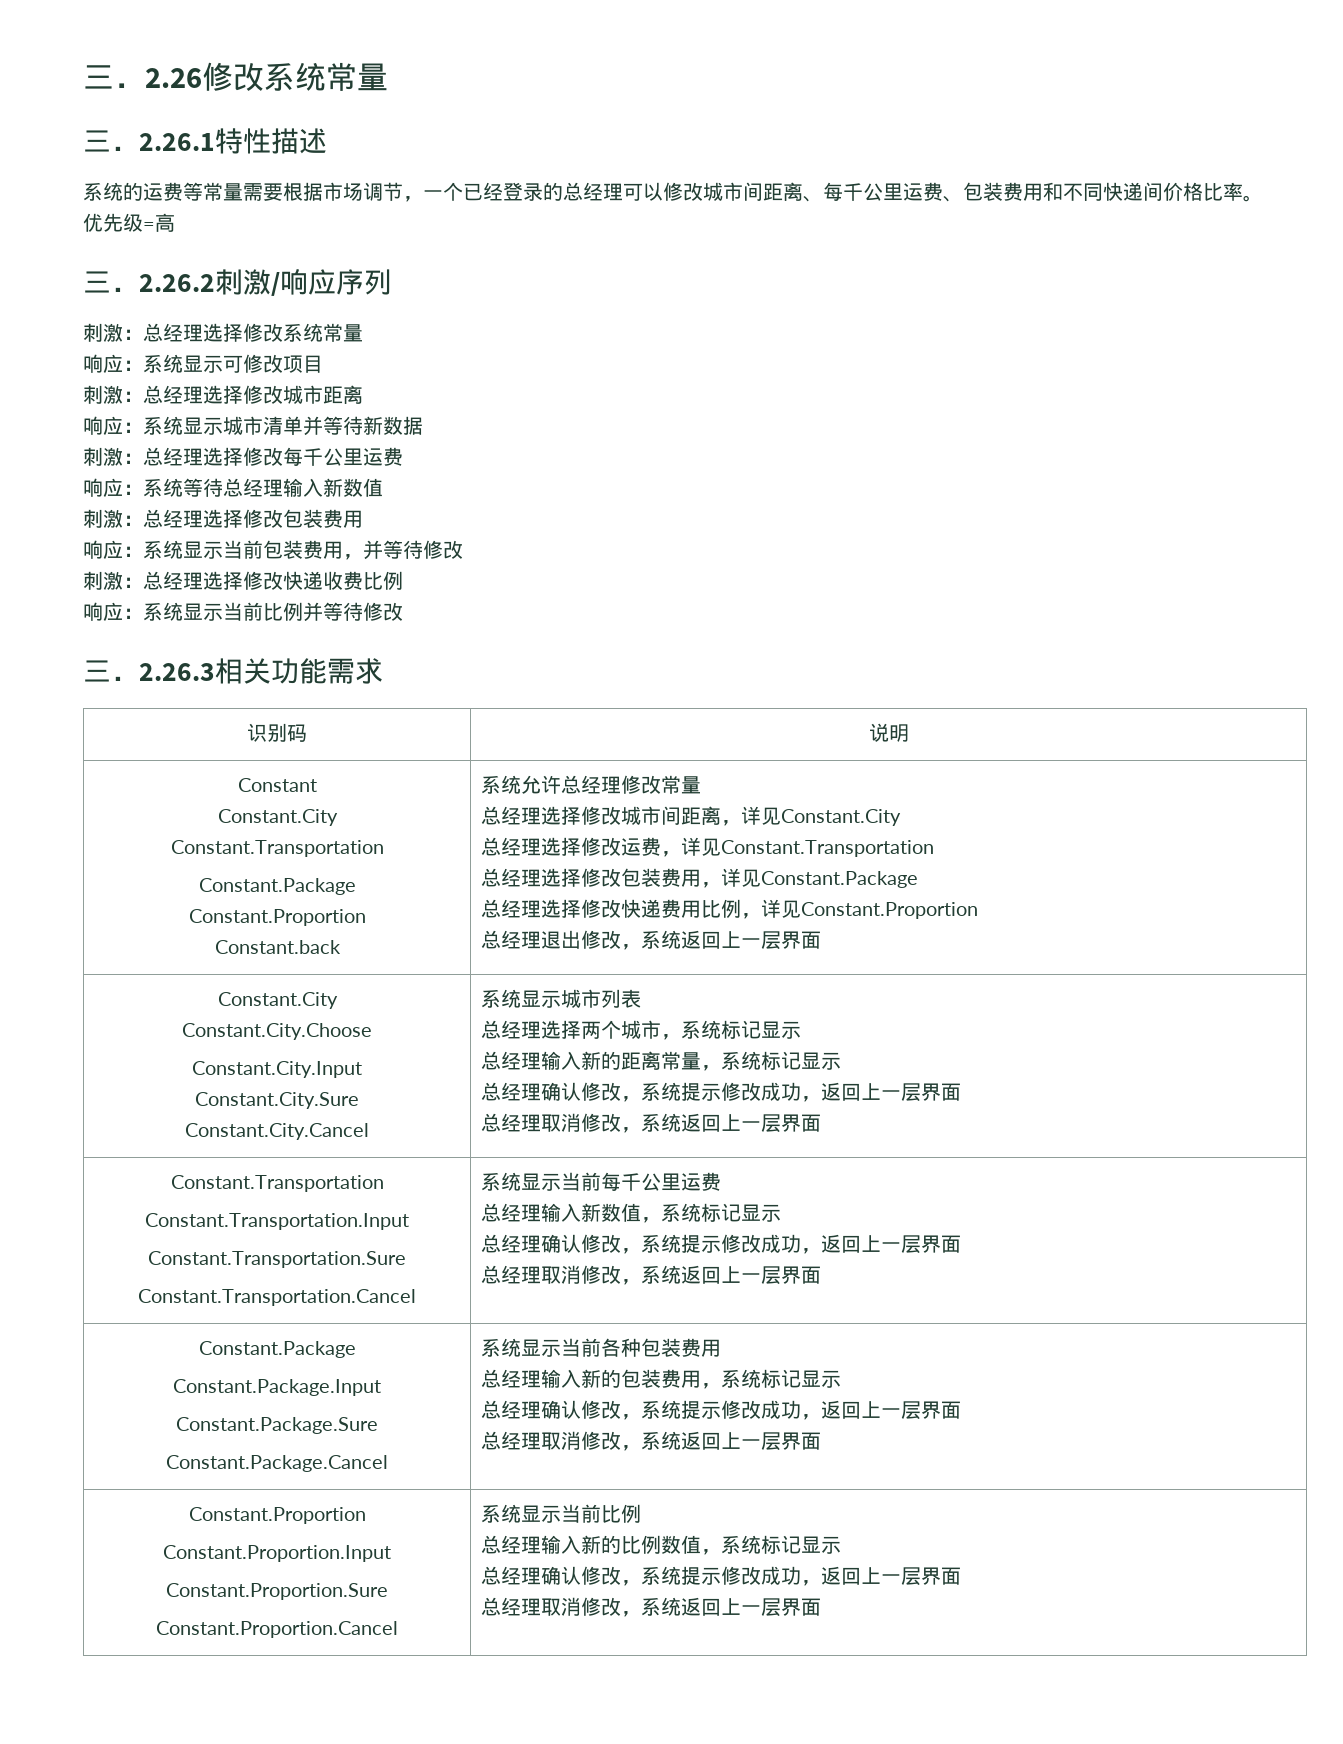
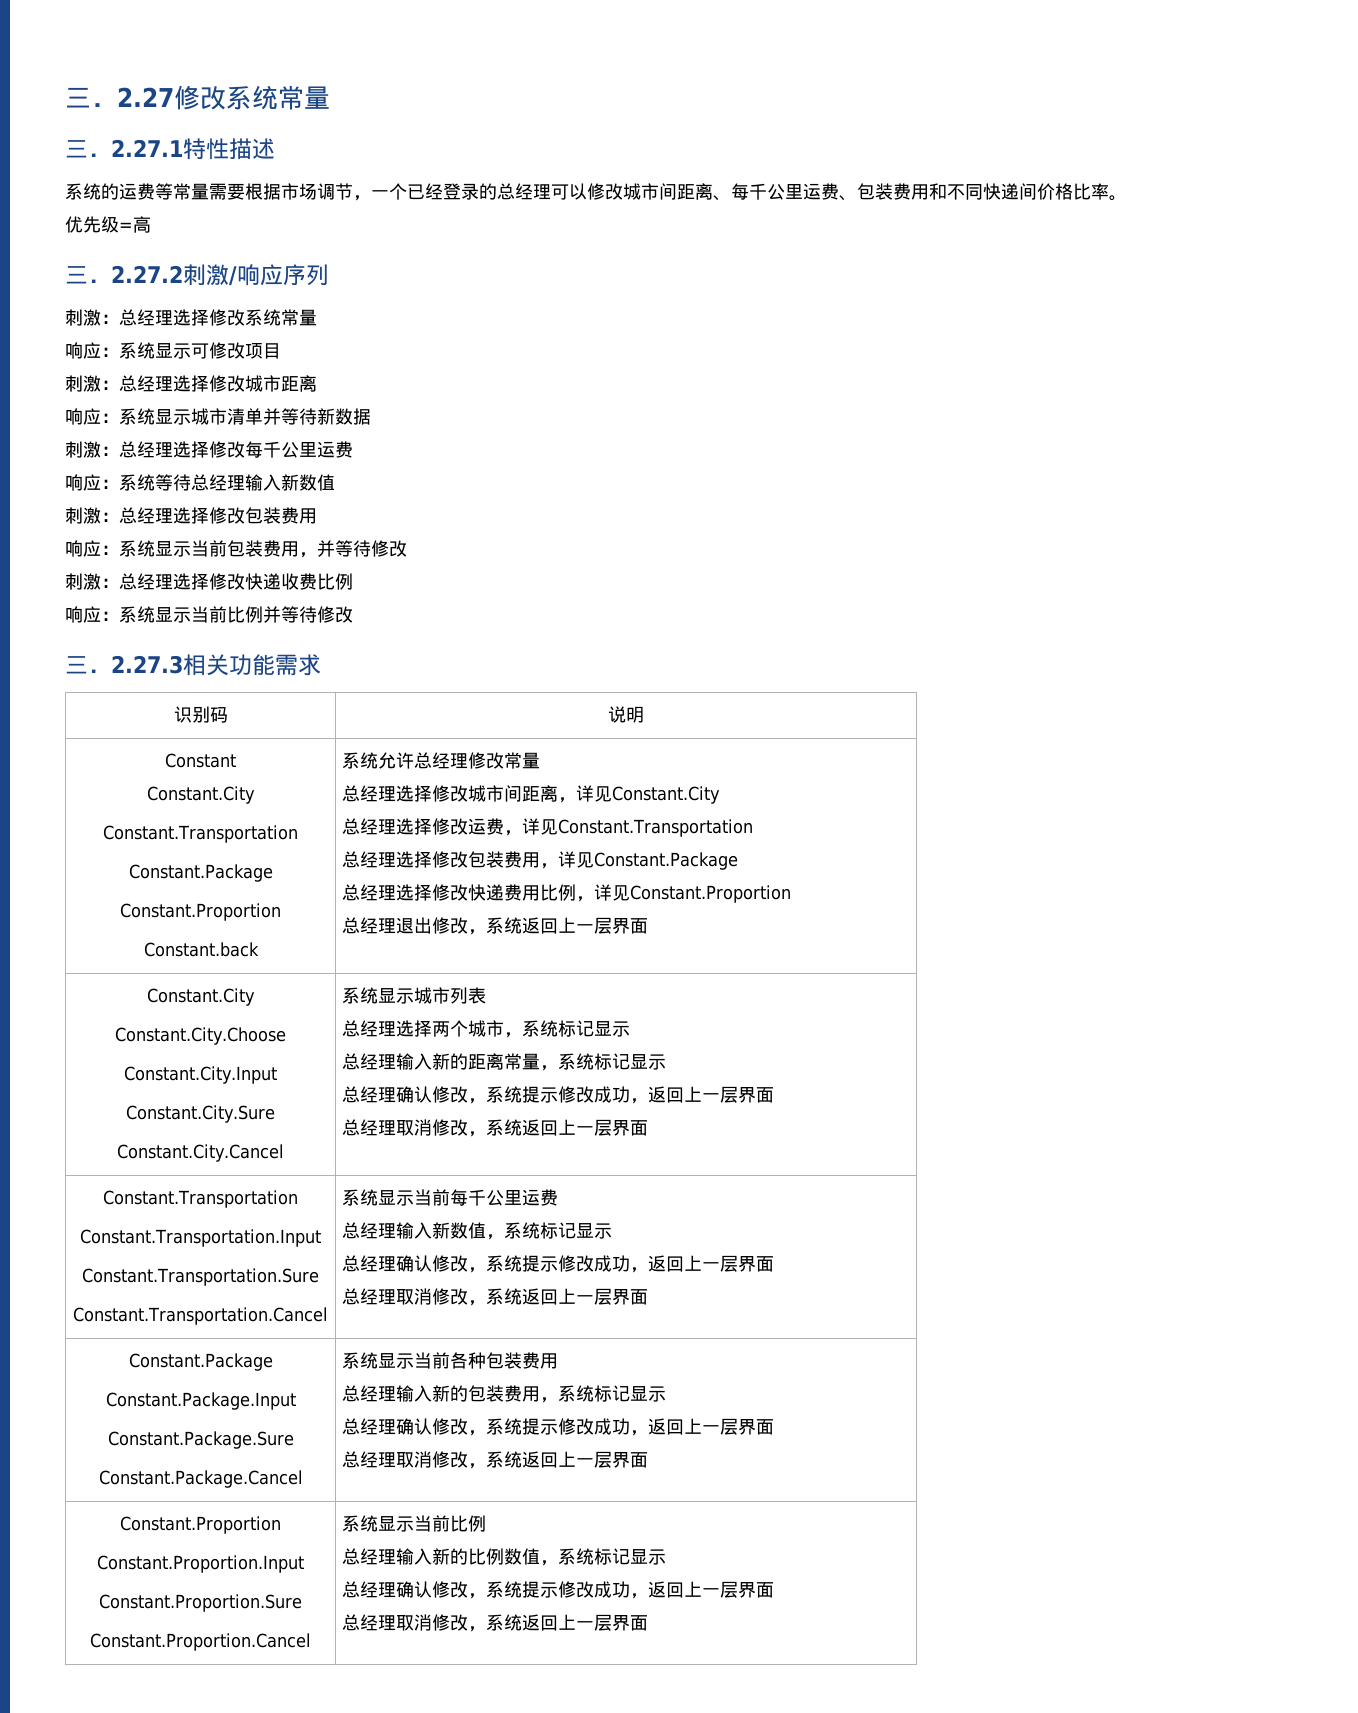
- 三．2.26修改系统常量
+ 三．2.27修改系统常量
- 三．2.26.1特性描述
+ 三．2.27.1特性描述
- 三．2.26.2刺激/响应序列
+ 三．2.27.2刺激/响应序列
- 三．2.26.3相关功能需求
+ 三．2.27.3相关功能需求

